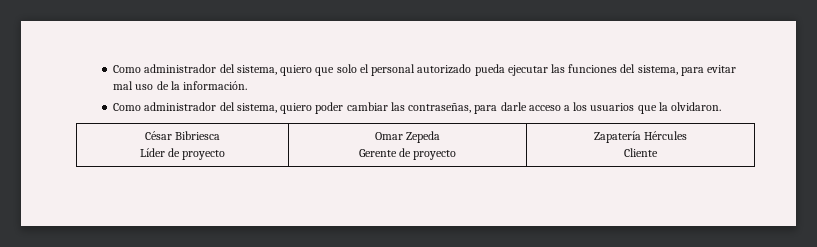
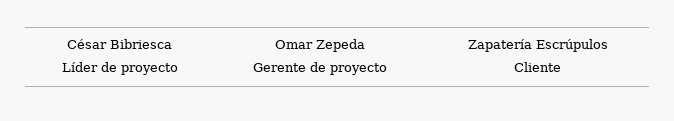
- Como administrador del sistema, quiero que solo el personal autorizado pueda ejecutar las funciones del sistema, para evitar mal uso de la información.
- Como administrador del sistema, quiero poder cambiar las contraseñas, para darle acceso a los usuarios que la olvidaron.
  César Bibriesca
  Líder de proyecto | Omar Zepeda
- Gerente de proyecto | Zapatería Hércules
+ Gerente de proyecto | Zapatería Escrúpulos

